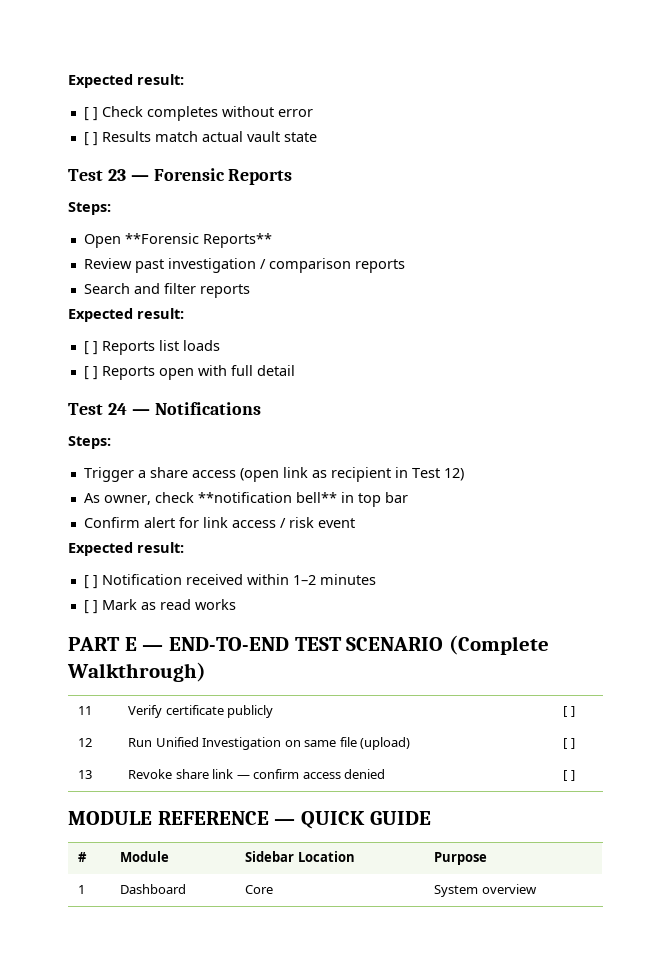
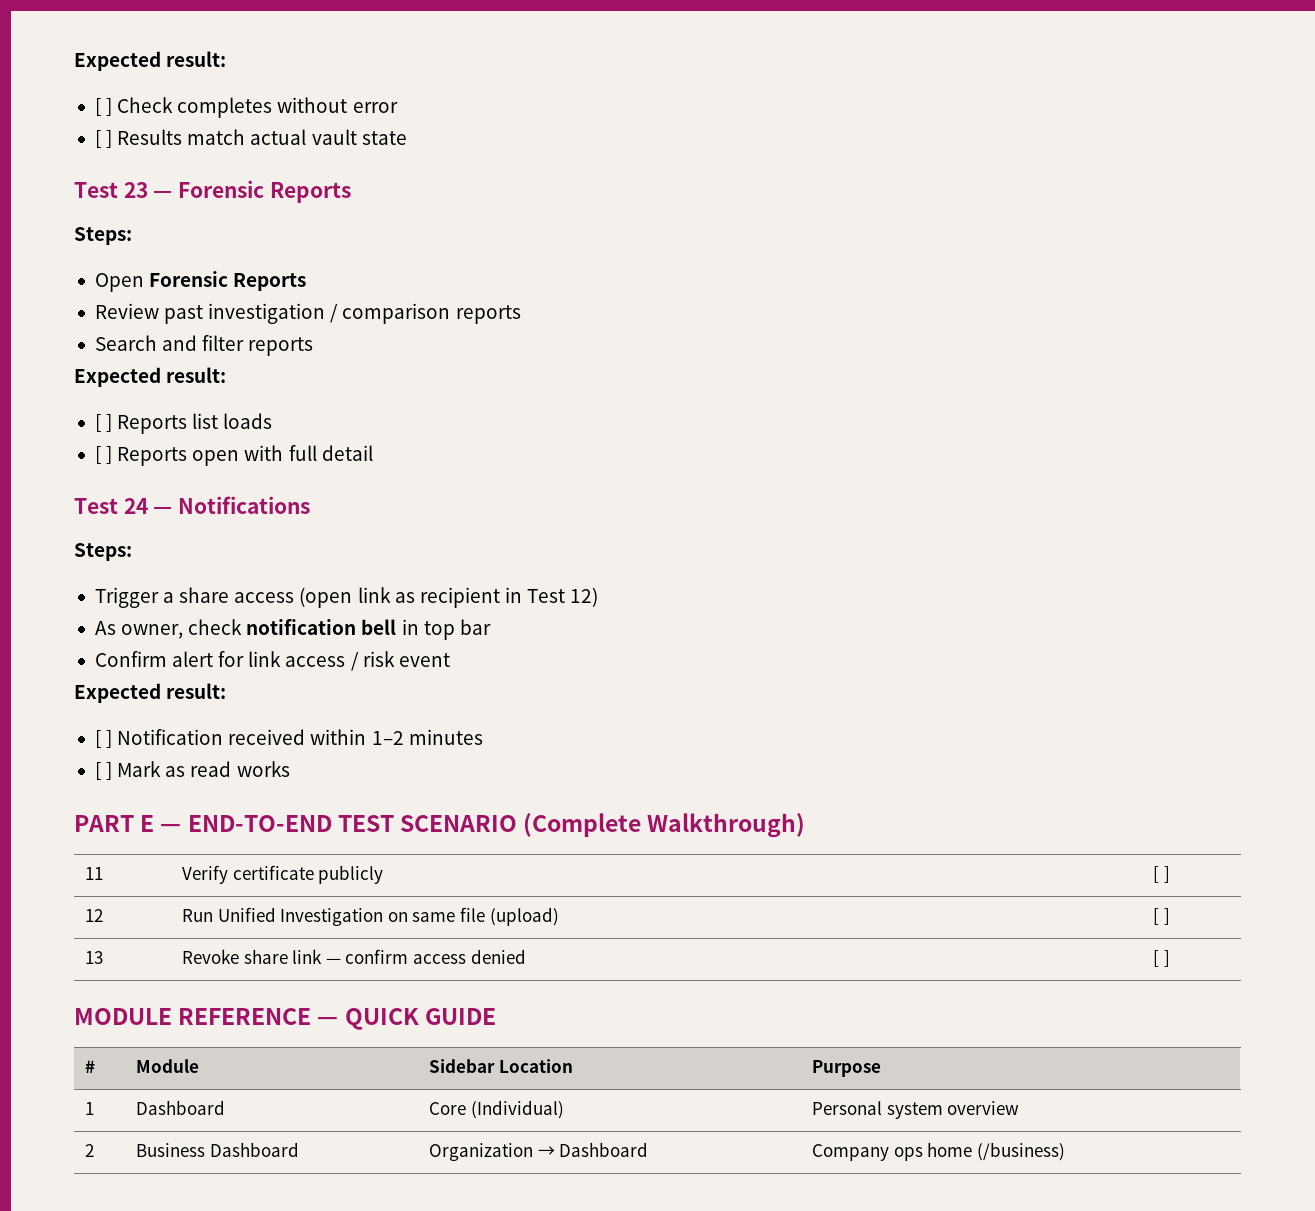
- Open **Forensic Reports**
+ Open Forensic Reports
- As owner, check **notification bell** in top bar
+ As owner, check notification bell in top bar
- 1 | Dashboard | Core | System overview
+ 1 | Dashboard | Core (Individual) | Personal system overview
+ 2 | Business Dashboard | Organization → Dashboard | Company ops home (/business)

